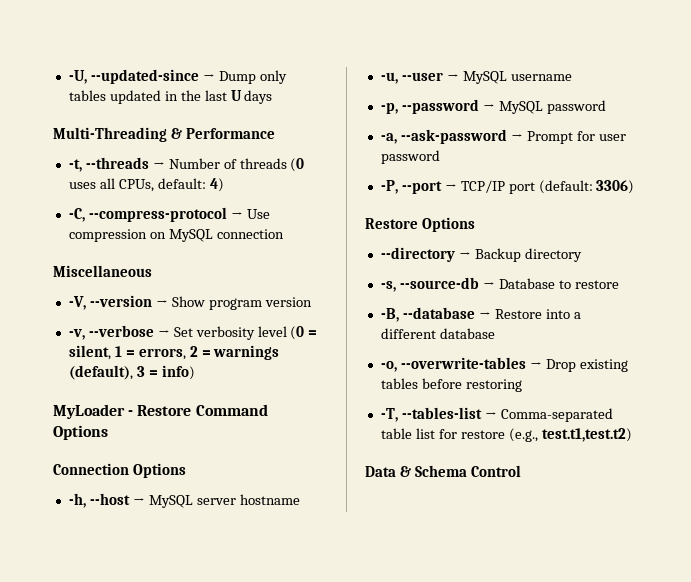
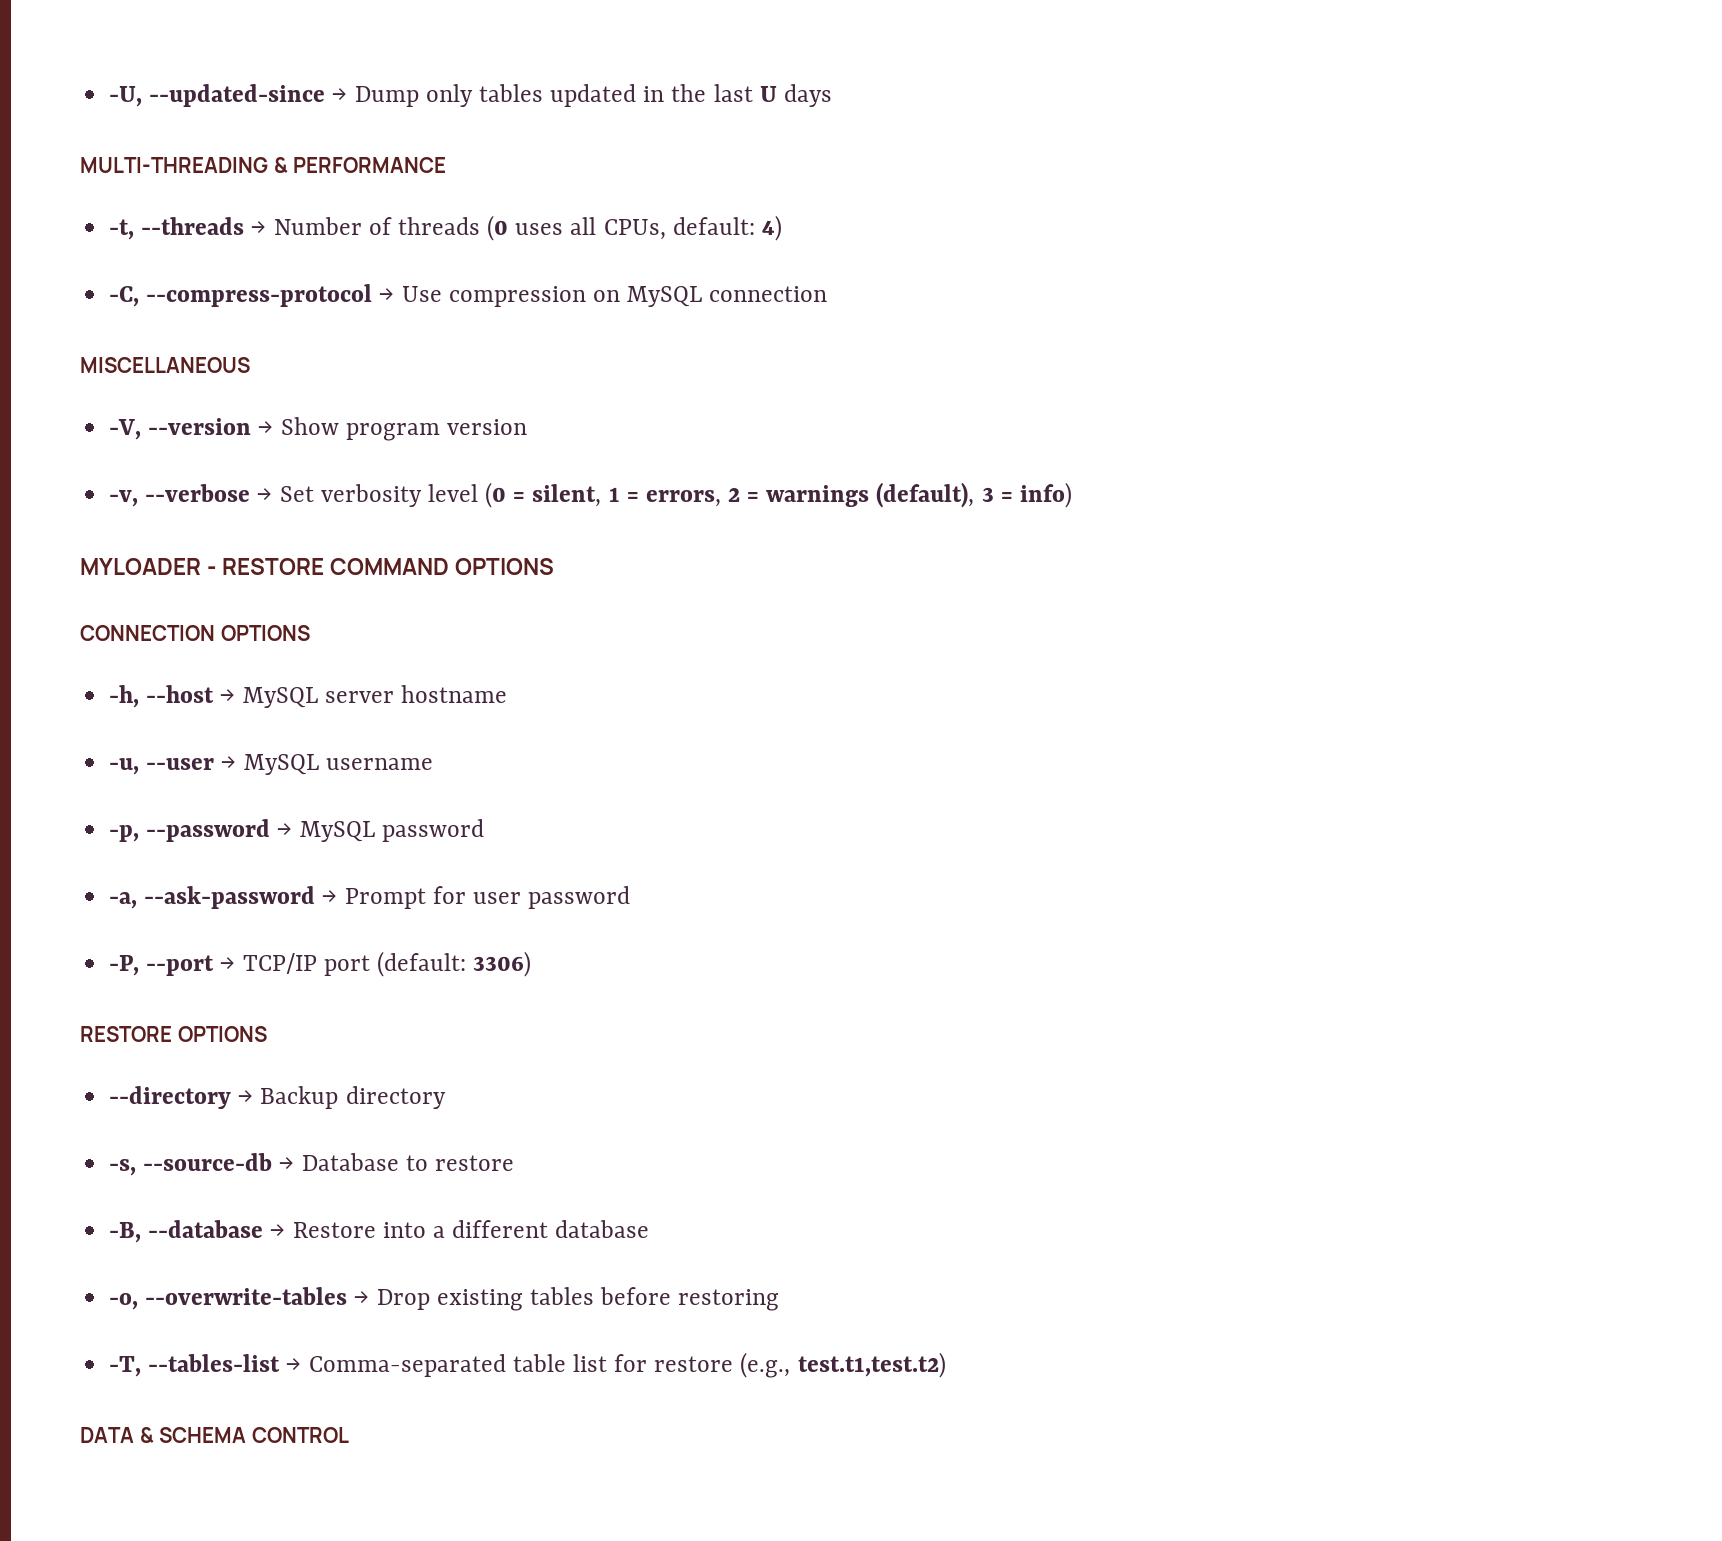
- Multi-Threading & Performance
+ MULTI-THREADING & PERFORMANCE
- Miscellaneous
+ MISCELLANEOUS
- MyLoader - Restore Command Options
- Connection Options
+ MYLOADER - RESTORE COMMAND OPTIONS
+ CONNECTION OPTIONS
- Restore Options
+ RESTORE OPTIONS
- Data & Schema Control
+ DATA & SCHEMA CONTROL

